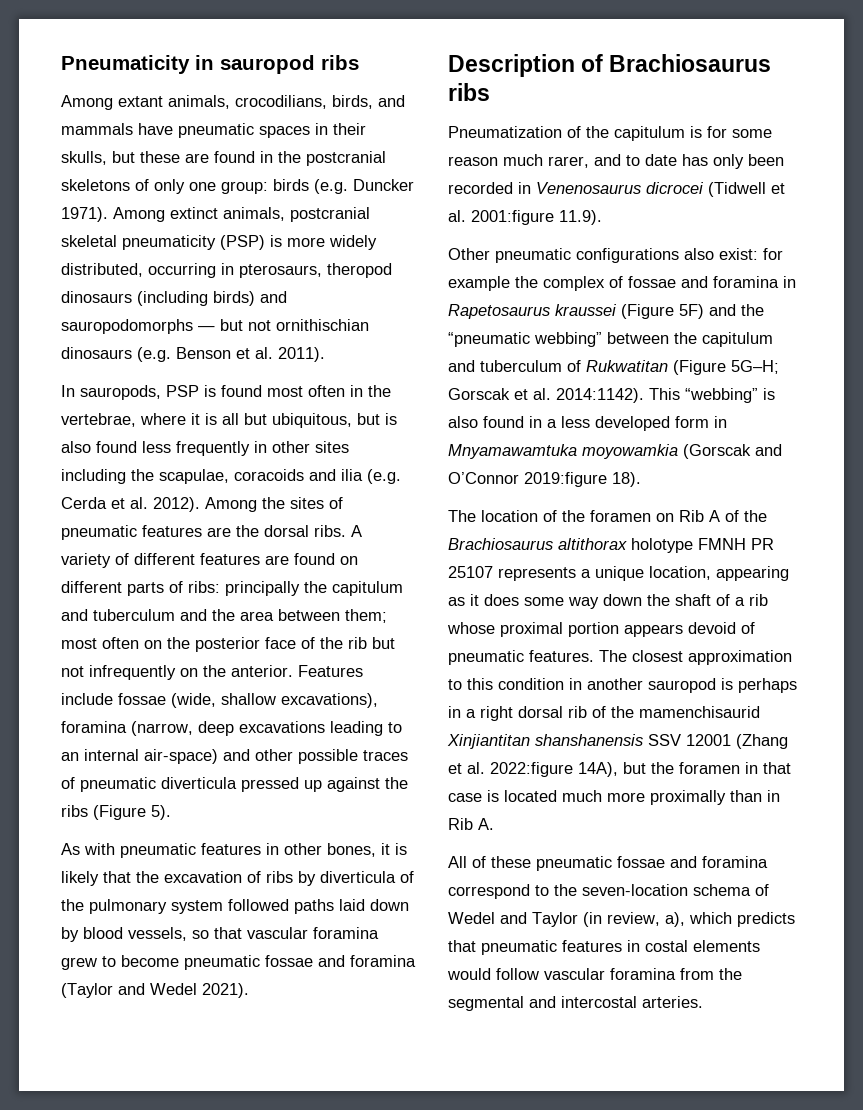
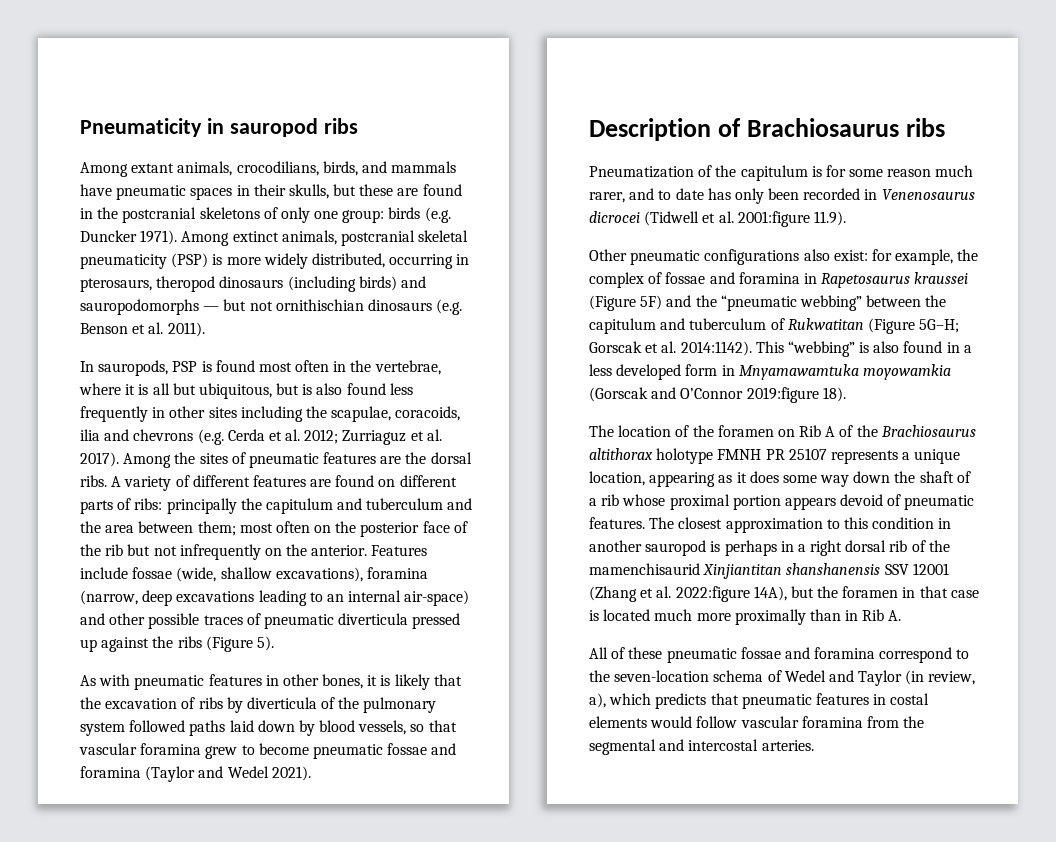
- In sauropods, PSP is found most often in the vertebrae, where it is all but ubiquitous, but is also found less frequently in other sites including the scapulae, coracoids and ilia (e.g. Cerda et al. 2012).
+ In sauropods, PSP is found most often in the vertebrae, where it is all but ubiquitous, but is also found less frequently in other sites including the scapulae, coracoids, ilia and chevrons (e.g. Cerda et al. 2012; Zurriaguz et al. 2017).
- Other pneumatic configurations also exist: for example the complex of fossae and foramina in Rapetosaurus kraussei (Figure 5F) and the “pneumatic webbing” between the capitulum and tuberculum of Rukwatitan (Figure 5G–H; Gorscak et al. 2014:1142).
+ Other pneumatic configurations also exist: for example, the complex of fossae and foramina in Rapetosaurus kraussei (Figure 5F) and the “pneumatic webbing” between the capitulum and tuberculum of Rukwatitan (Figure 5G–H; Gorscak et al. 2014:1142).

